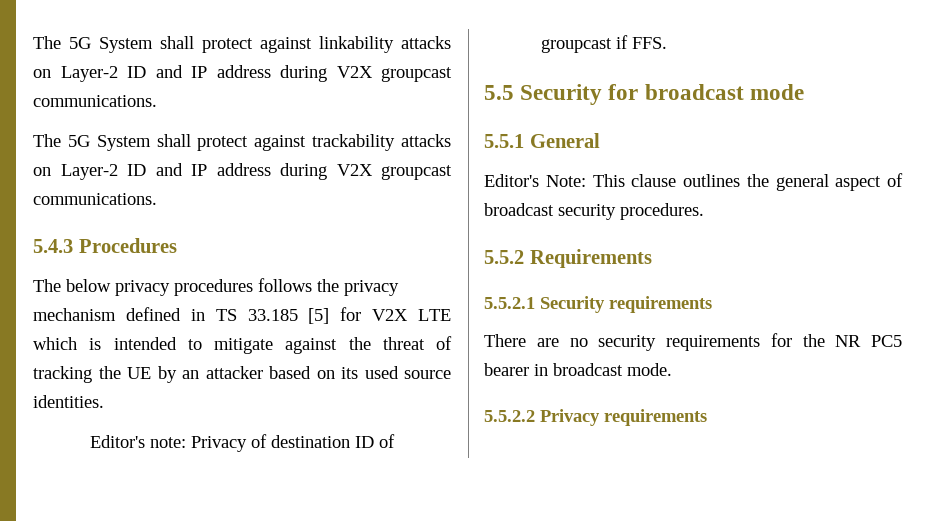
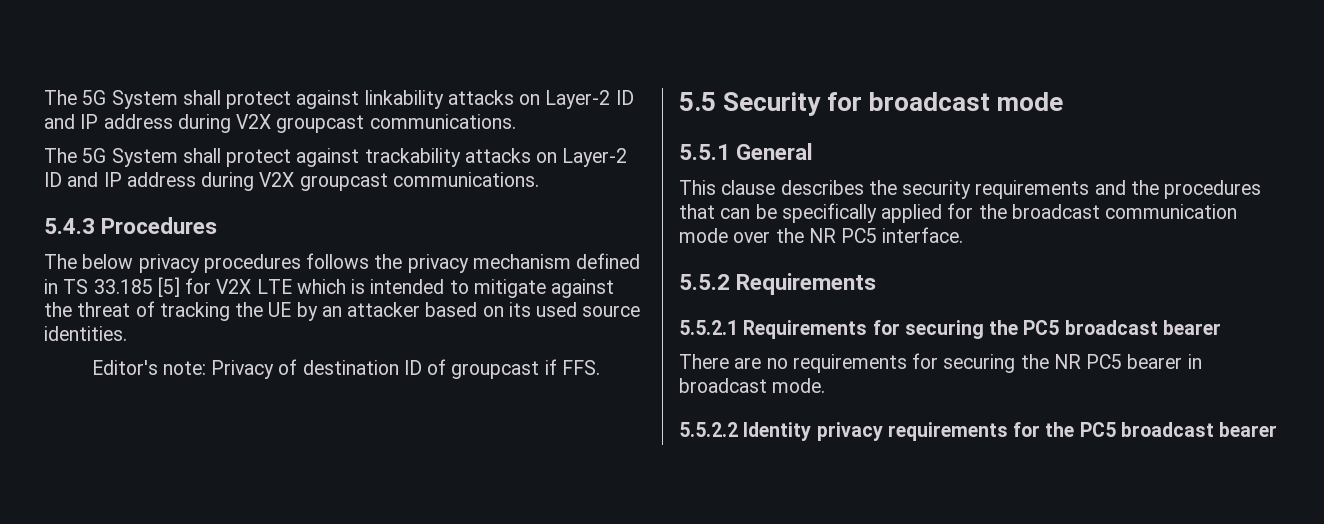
- Editor's Note: This clause outlines the general aspect of broadcast security procedures.
+ This clause describes the security requirements and the procedures that can be specifically applied for the broadcast communication mode over the NR PC5 interface.
  5.5.2 Requirements
- 5.5.2.1 Security requirements
+ 5.5.2.1 Requirements for securing the PC5 broadcast bearer
- There are no security requirements for the NR PC5 bearer in broadcast mode.
+ There are no requirements for securing the NR PC5 bearer in broadcast mode.
- 5.5.2.2 Privacy requirements
+ 5.5.2.2 Identity privacy requirements for the PC5 broadcast bearer

